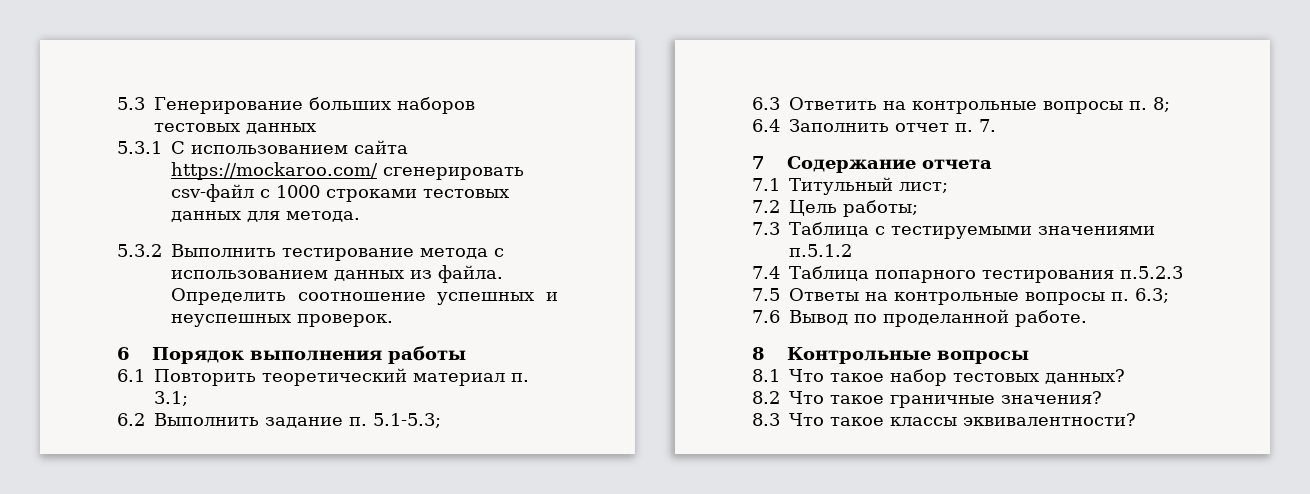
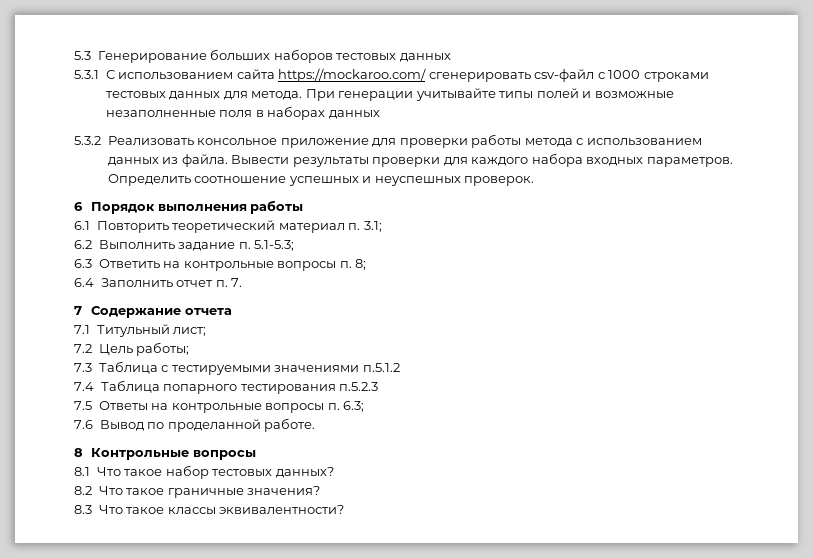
- 5.3.1 С использованием сайта https://mockaroo.com/ сгенерировать csv-файл с 1000 строками тестовых данных для метода.
- 5.3.2 Выполнить тестирование метода с использованием данных из файла.
+ 5.3.1 С использованием сайта https://mockaroo.com/ сгенерировать csv-файл с 1000 строками тестовых данных для метода. При генерации учитывайте типы полей и возможные незаполненные поля в наборах данных
+ 5.3.2 Реализовать консольное приложение для проверки работы метода с использованием данных из файла.
+ Вывести результаты проверки для каждого набора входных параметров.

